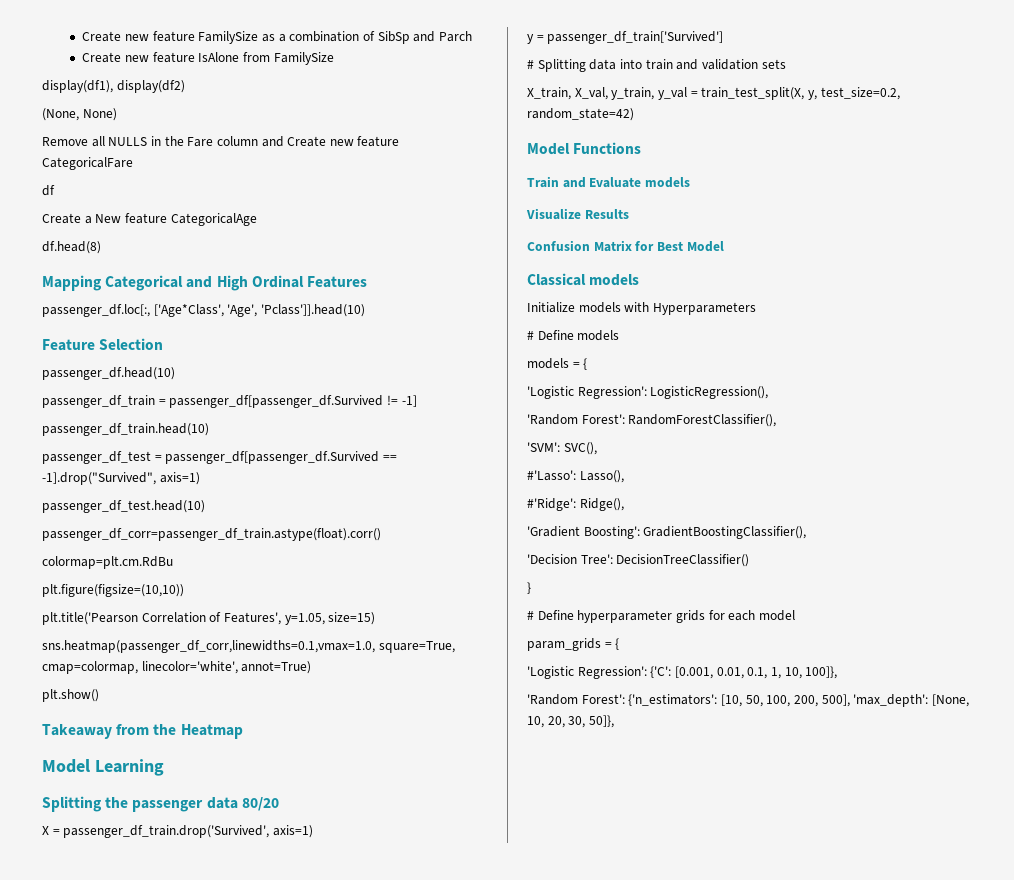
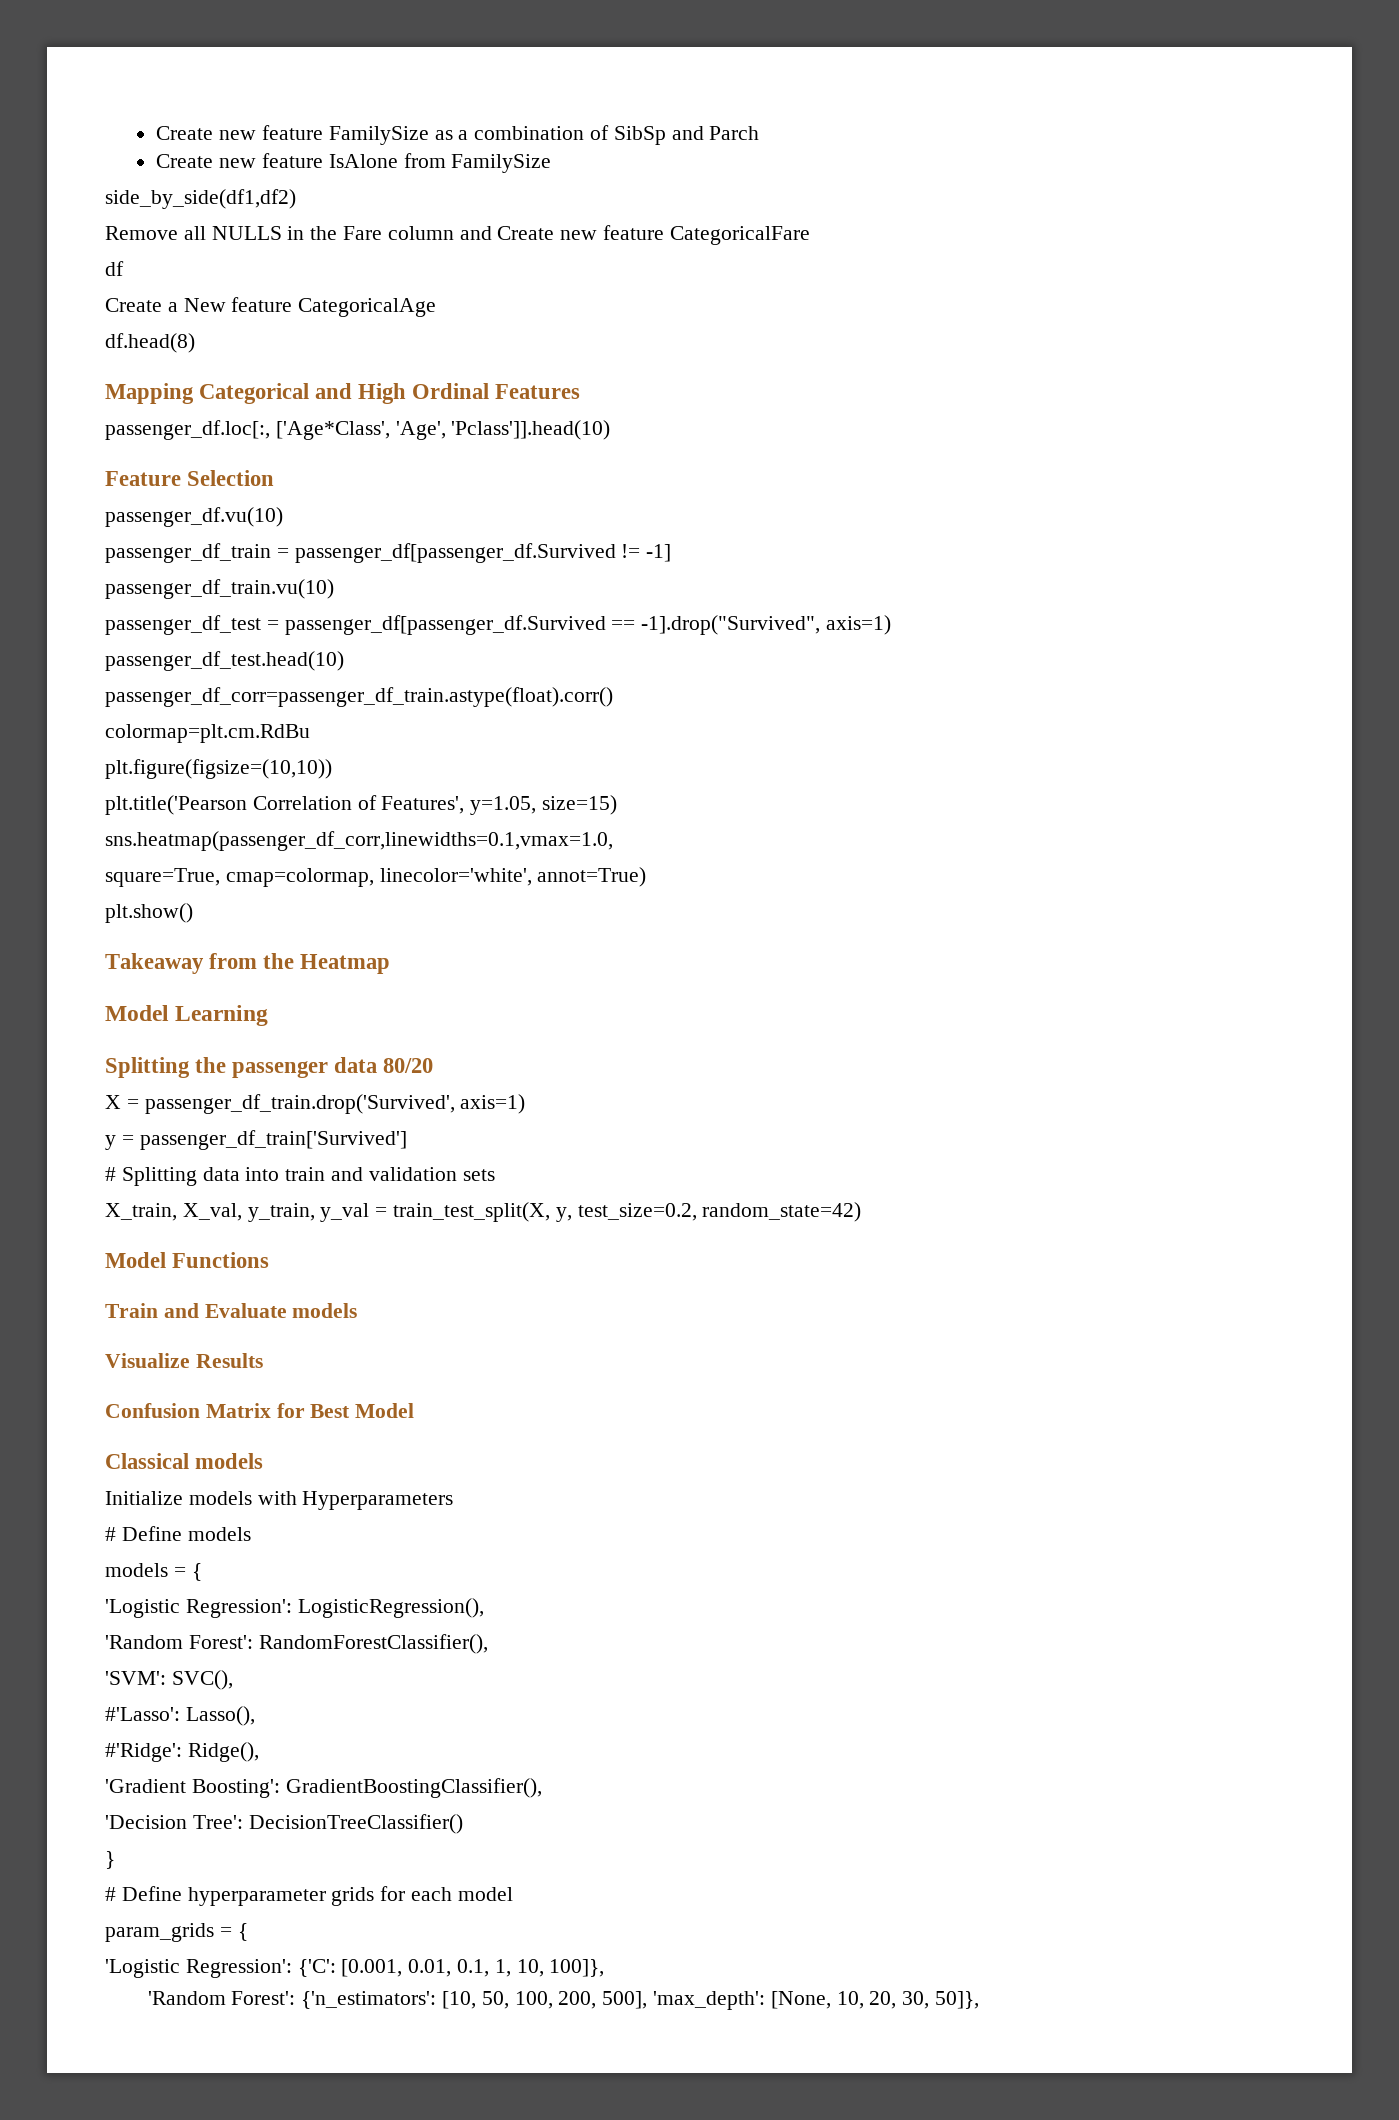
- display(df1), display(df2)
- (None, None)
+ side_by_side(df1,df2)
- passenger_df.head(10)
+ passenger_df.vu(10)
- passenger_df_train.head(10)
+ passenger_df_train.vu(10)
- sns.heatmap(passenger_df_corr,linewidths=0.1,vmax=1.0, square=True, cmap=colormap, linecolor='white', annot=True)
+ sns.heatmap(passenger_df_corr,linewidths=0.1,vmax=1.0,
+ square=True, cmap=colormap, linecolor='white', annot=True)

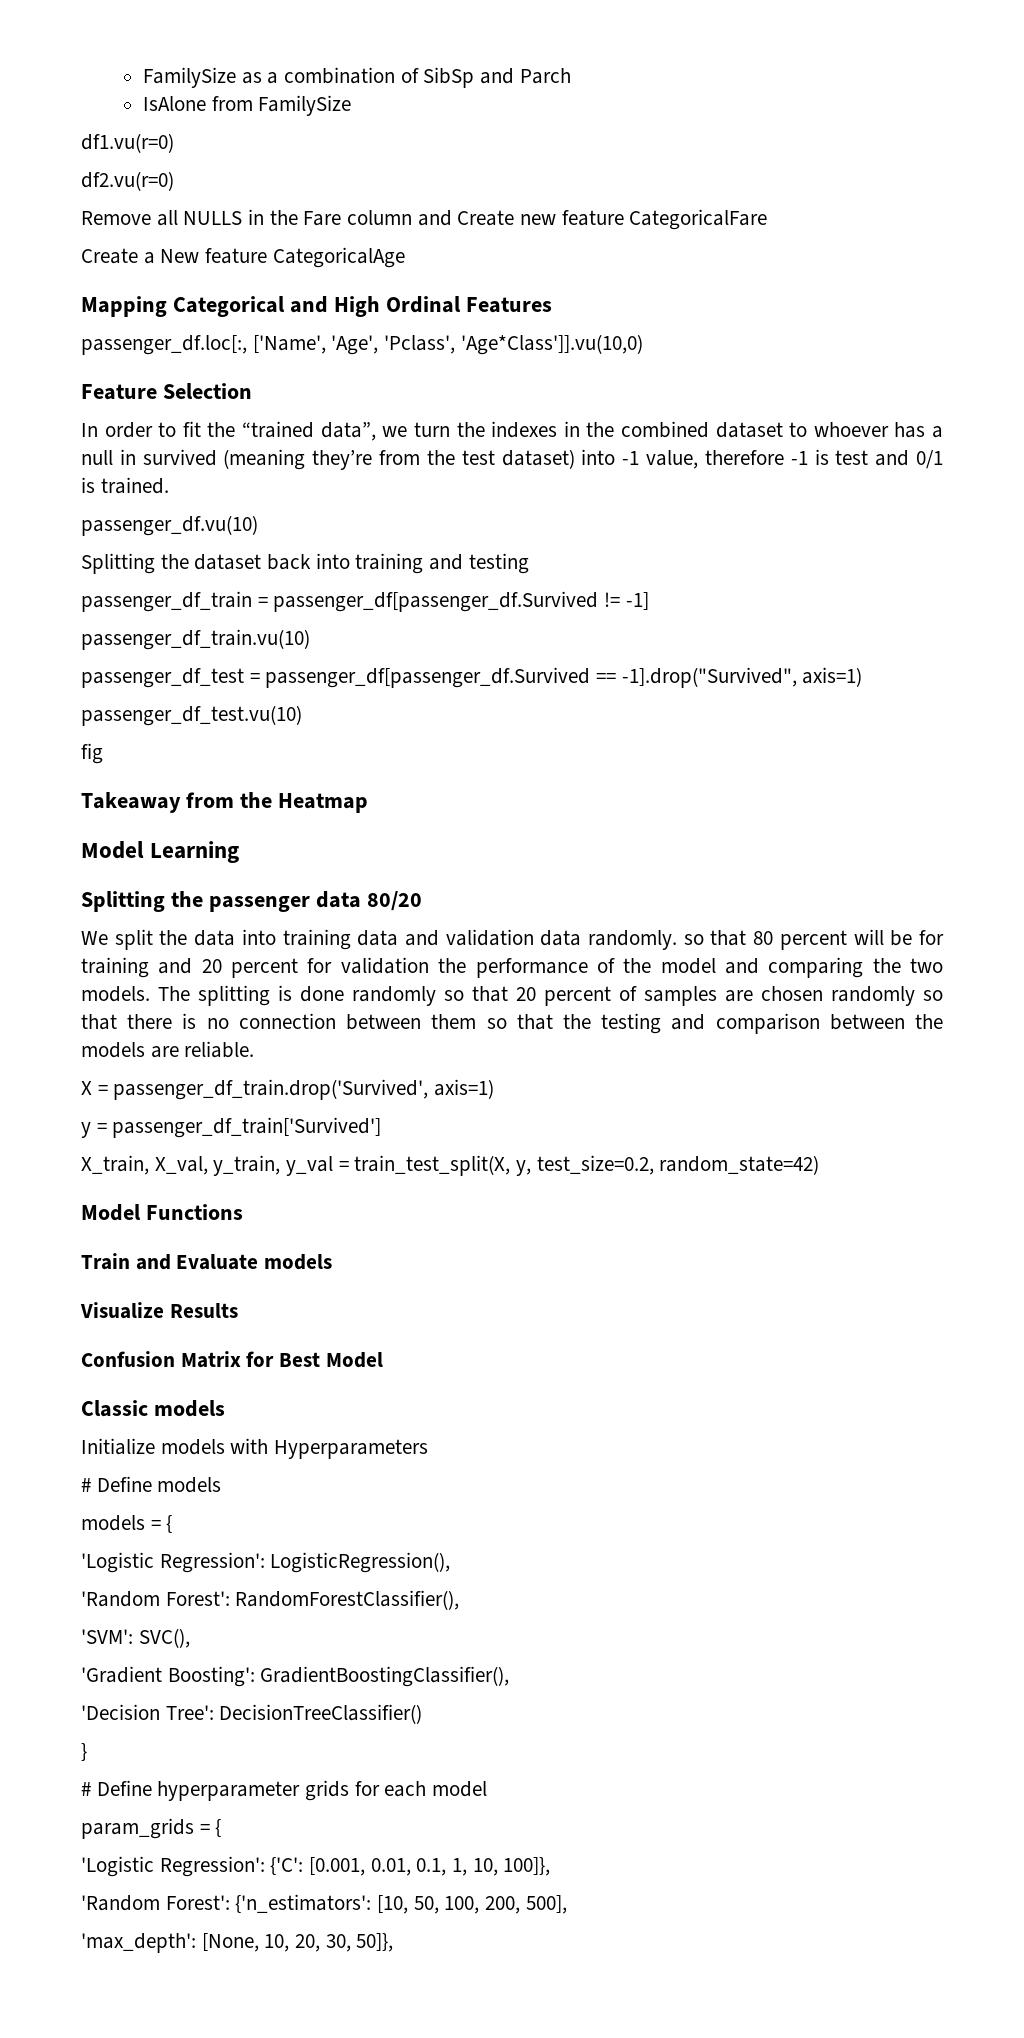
- Create new feature FamilySize as a combination of SibSp and Parch
+ FamilySize as a combination of SibSp and Parch
- Create new feature IsAlone from FamilySize
+ IsAlone from FamilySize
- side_by_side(df1,df2)
+ df1.vu(r=0)
+ df2.vu(r=0)
- df
- df.head(8)
- passenger_df.loc[:, ['Age*Class', 'Age', 'Pclass']].head(10)
+ passenger_df.loc[:, ['Name', 'Age', 'Pclass', 'Age*Class']].vu(10,0)
  Feature Selection
+ In order to fit the “trained data”, we turn the indexes in the combined dataset to whoever has a null in survived (meaning they’re from the test dataset) into -1 value, therefore -1 is test and 0/1 is trained.
  passenger_df.vu(10)
+ Splitting the dataset back into training and testing
- passenger_df_test.head(10)
- passenger_df_corr=passenger_df_train.astype(float).corr()
- colormap=plt.cm.RdBu
- plt.figure(figsize=(10,10))
- plt.title('Pearson Correlation of Features', y=1.05, size=15)
- sns.heatmap(passenger_df_corr,linewidths=0.1,vmax=1.0,
- square=True, cmap=colormap, linecolor='white', annot=True)
- plt.show()
+ passenger_df_test.vu(10)
+ fig
+ We split the data into training data and validation data randomly. so that 80 percent will be for training and 20 percent for validation the performance of the model and comparing the two models. The splitting is done randomly so that 20 percent of samples are chosen randomly so that there is no connection between them so that the testing and comparison between the models are reliable.
- # Splitting data into train and validation sets
- Classical models
+ Classic models
- #'Lasso': Lasso(),
- #'Ridge': Ridge(),
- 'Random Forest': {'n_estimators': [10, 50, 100, 200, 500], 'max_depth': [None, 10, 20, 30, 50]},
+ 'Random Forest': {'n_estimators': [10, 50, 100, 200, 500],
+ 'max_depth': [None, 10, 20, 30, 50]},

